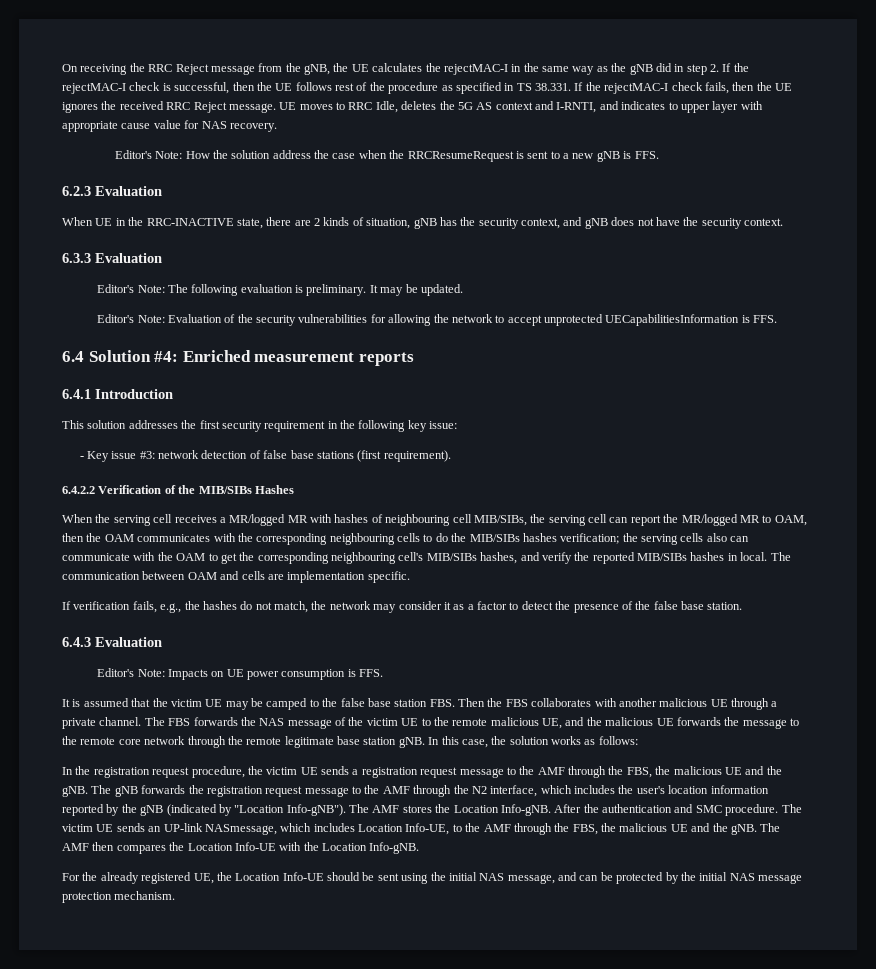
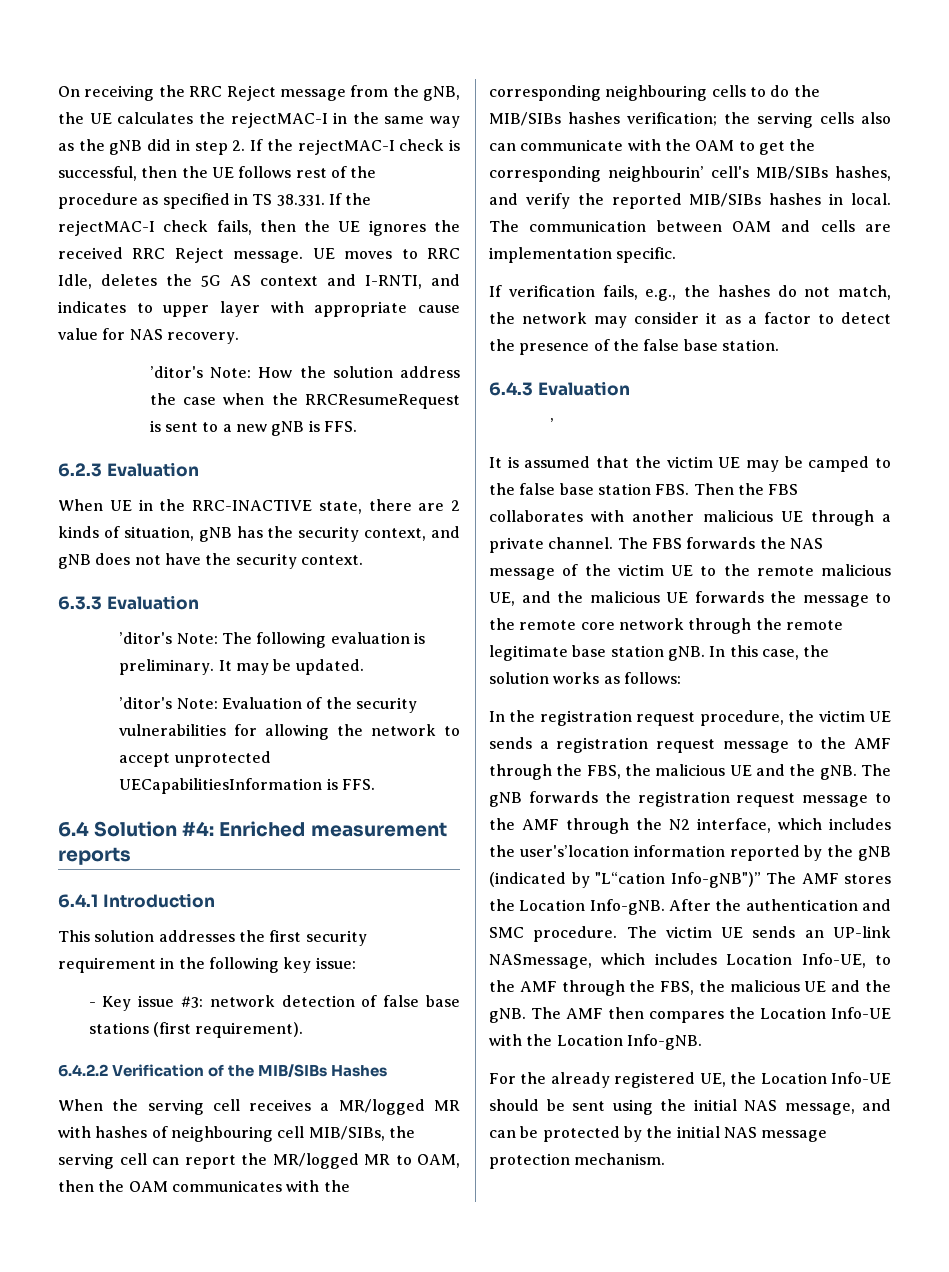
- Editor's Note: How the solution address the case when the RRCResumeRequest is sent to a new gNB is FFS.
+ ’ditor's Note: How the solution address the case when the RRCResumeRequest is sent to a new gNB is FFS.
- Editor's Note: The following evaluation is preliminary.
+ ’ditor's Note: The following evaluation is preliminary.
- Editor's Note: Evaluation of the security vulnerabilities for allowing the network to accept unprotected UECapabilitiesInformation is FFS.
+ ’ditor's Note: Evaluation of the security vulnerabilities for allowing the network to accept unprotected UECapabilitiesInformation is FFS.
- the serving cells also can communicate with the OAM to get the corresponding neighbouring cell's MIB/SIBs hashes, and verify the reported MIB/SIBs hashes in local.
+ the serving cells also can communicate with the OAM to get the corresponding neighbourin’ cell's MIB/SIBs hashes, and verify the reported MIB/SIBs hashes in local.
- Editor's Note: Impacts on UE power consumption is FFS.
+ ’
- The gNB forwards the registration request message to the AMF through the N2 interface, which includes the user's location information reported by the gNB (indicated by "Location Info-gNB"). The AMF stores the Location Info-gNB.
+ The gNB forwards the registration request message to the AMF through the N2 interface, which includes the user's’location information reported by the gNB (indicated by "L“cation Info-gNB")” The AMF stores the Location Info-gNB.

